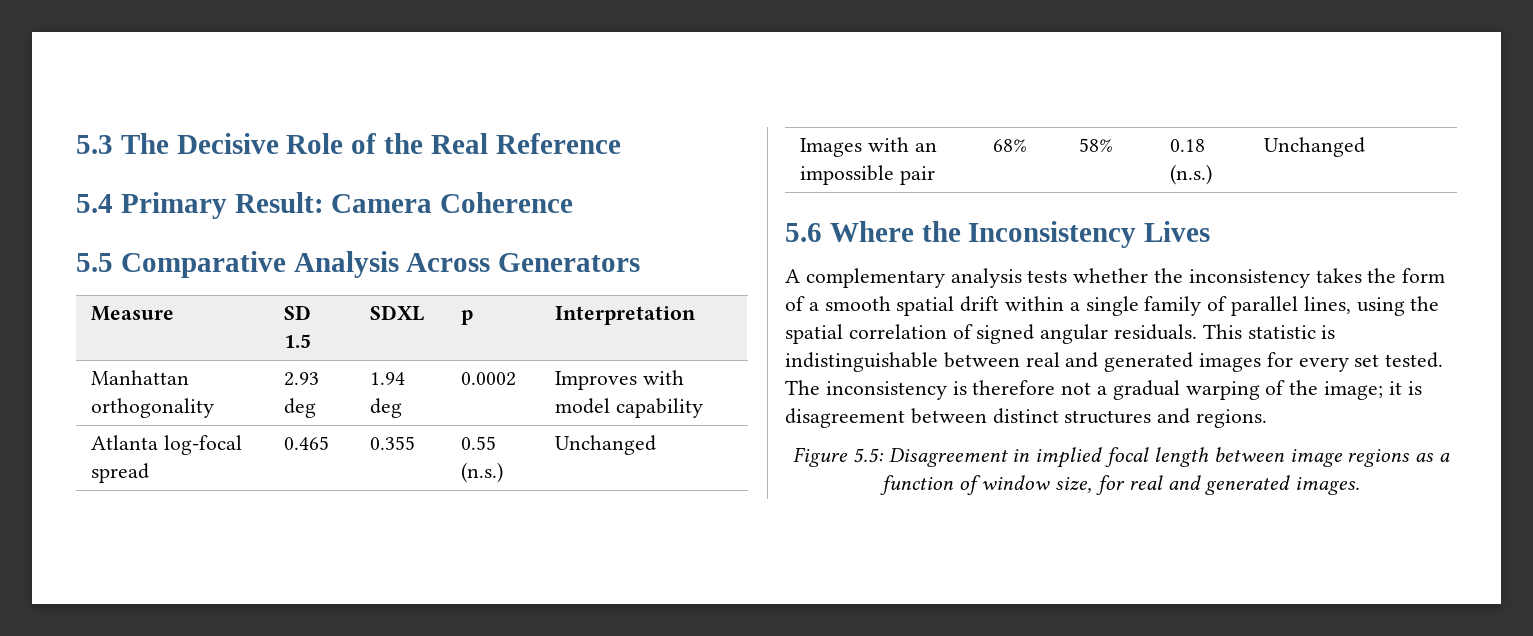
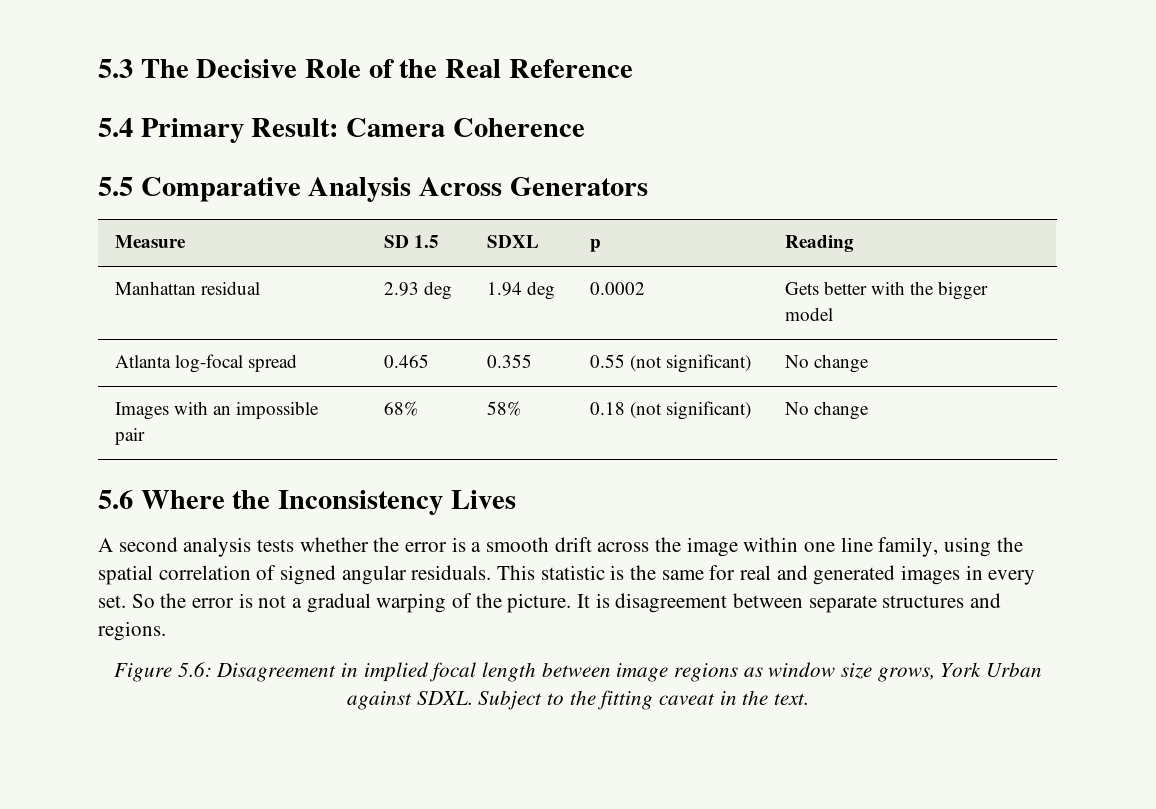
- Measure | SD 1.5 | SDXL | p | Interpretation
+ Measure | SD 1.5 | SDXL | p | Reading
- Manhattan orthogonality | 2.93 deg | 1.94 deg | 0.0002 | Improves with model capability
+ Manhattan residual | 2.93 deg | 1.94 deg | 0.0002 | Gets better with the bigger model
- Atlanta log-focal spread | 0.465 | 0.355 | 0.55 (n.s.) | Unchanged
+ Atlanta log-focal spread | 0.465 | 0.355 | 0.55 (not significant) | No change
- Images with an impossible pair | 68% | 58% | 0.18 (n.s.) | Unchanged
+ Images with an impossible pair | 68% | 58% | 0.18 (not significant) | No change
- A complementary analysis tests whether the inconsistency takes the form of a smooth spatial drift within a single family of parallel lines, using the spatial correlation of signed angular residuals.
+ A second analysis tests whether the error is a smooth drift across the image within one line family, using the spatial correlation of signed angular residuals.
- This statistic is indistinguishable between real and generated images for every set tested. The inconsistency is therefore not a gradual warping of the image; it is disagreement between distinct structures and regions.
+ This statistic is the same for real and generated images in every set. So the error is not a gradual warping of the picture. It is disagreement between separate structures and regions.
- Figure 5.5: Disagreement in implied focal length between image regions as a function of window size, for real and generated images.
+ Figure 5.6: Disagreement in implied focal length between image regions as window size grows, York Urban against SDXL. Subject to the fitting caveat in the text.

